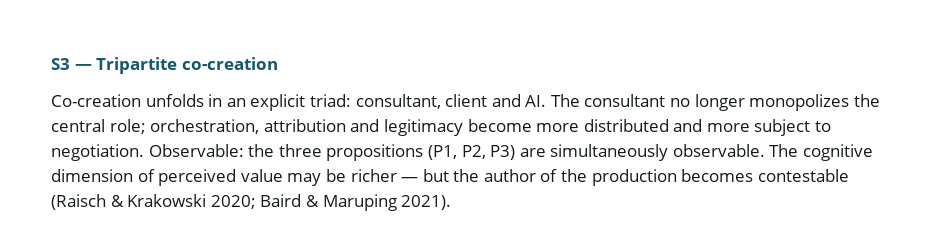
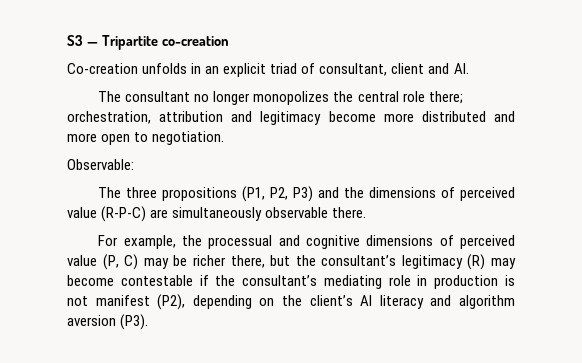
- Co-creation unfolds in an explicit triad: consultant, client and AI. The consultant no longer monopolizes the central role; orchestration, attribution and legitimacy become more distributed and more subject to negotiation. Observable: the three propositions (P1, P2, P3) are simultaneously observable. The cognitive dimension of perceived value may be richer — but the author of the production becomes contestable (Raisch & Krakowski 2020; Baird & Maruping 2021).
+ Co-creation unfolds in an explicit triad of consultant, client and AI.
+ The consultant no longer monopolizes the central role there; orchestration, attribution and legitimacy become more distributed and more open to negotiation.
+ Observable:
+ The three propositions (P1, P2, P3) and the dimensions of perceived value (R-P-C) are simultaneously observable there.
+ For example, the processual and cognitive dimensions of perceived value (P, C) may be richer there, but the consultant’s legitimacy (R) may become contestable if the consultant’s mediating role in production is not manifest (P2), depending on the client’s AI literacy and algorithm aversion (P3).

